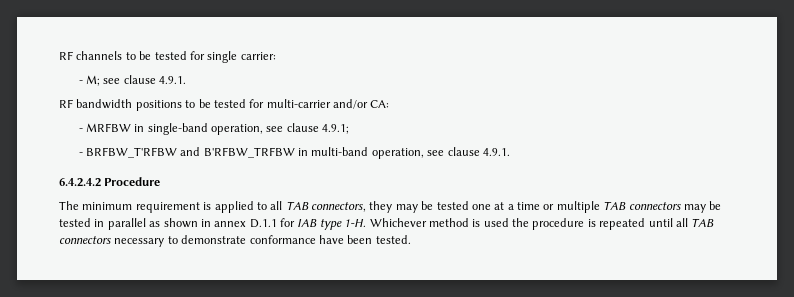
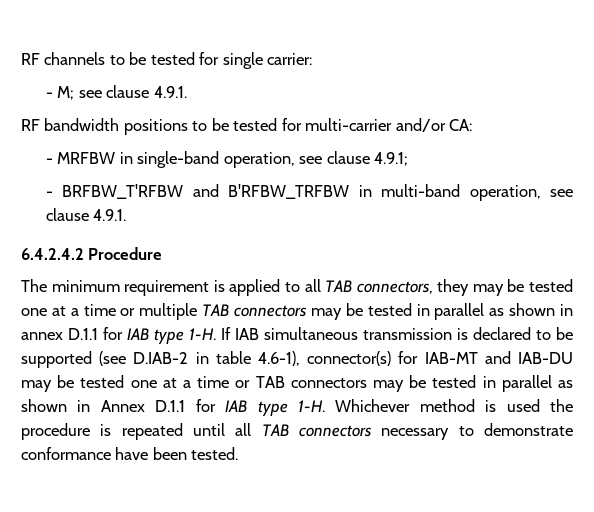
+ If IAB simultaneous transmission is declared to be supported (see D.IAB-2 in table 4.6-1), connector(s) for IAB-MT and IAB-DU may be tested one at a time or TAB connectors may be tested in parallel as shown in Annex D.1.1 for IAB type 1-H.

